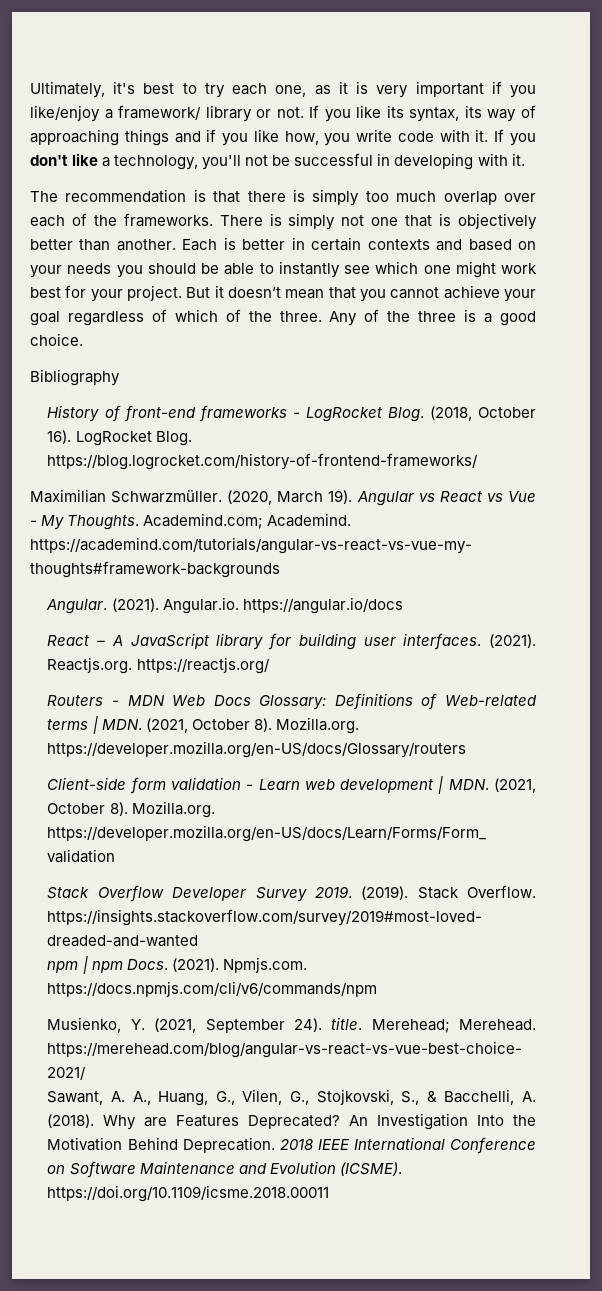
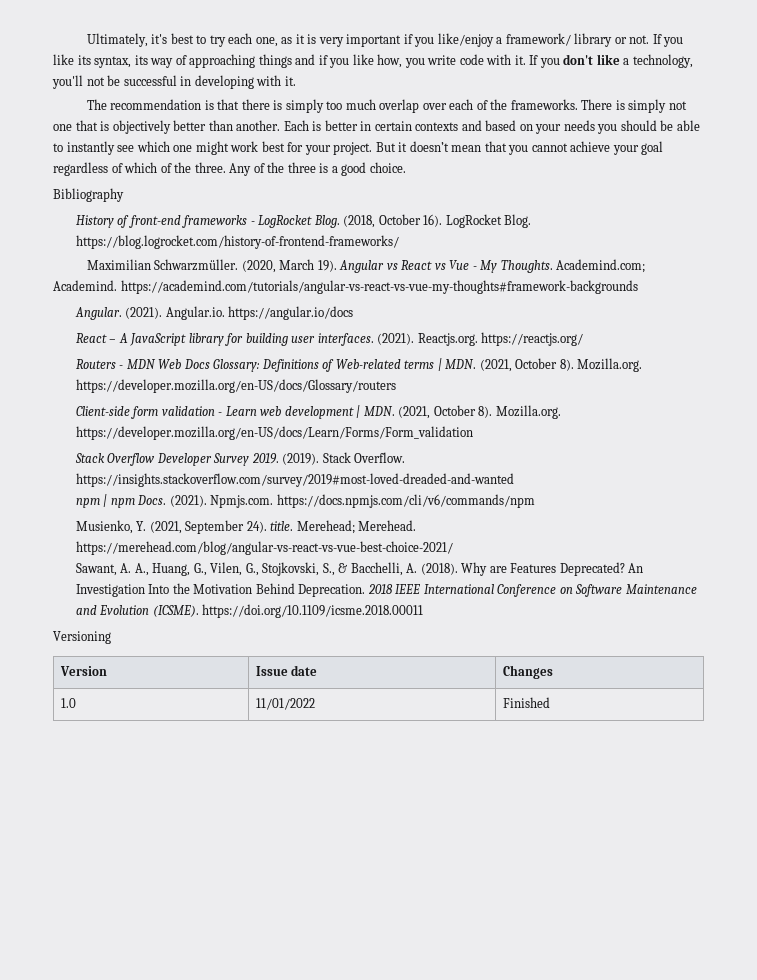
+ Versioning
+ Version | Issue date | Changes
+ 1.0 | 11/01/2022 | Finished

